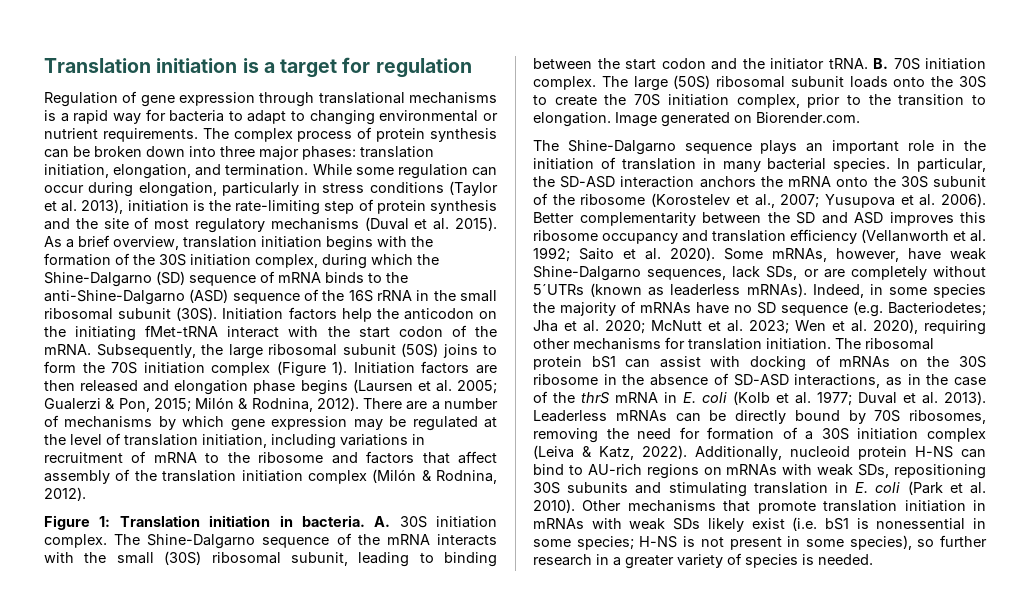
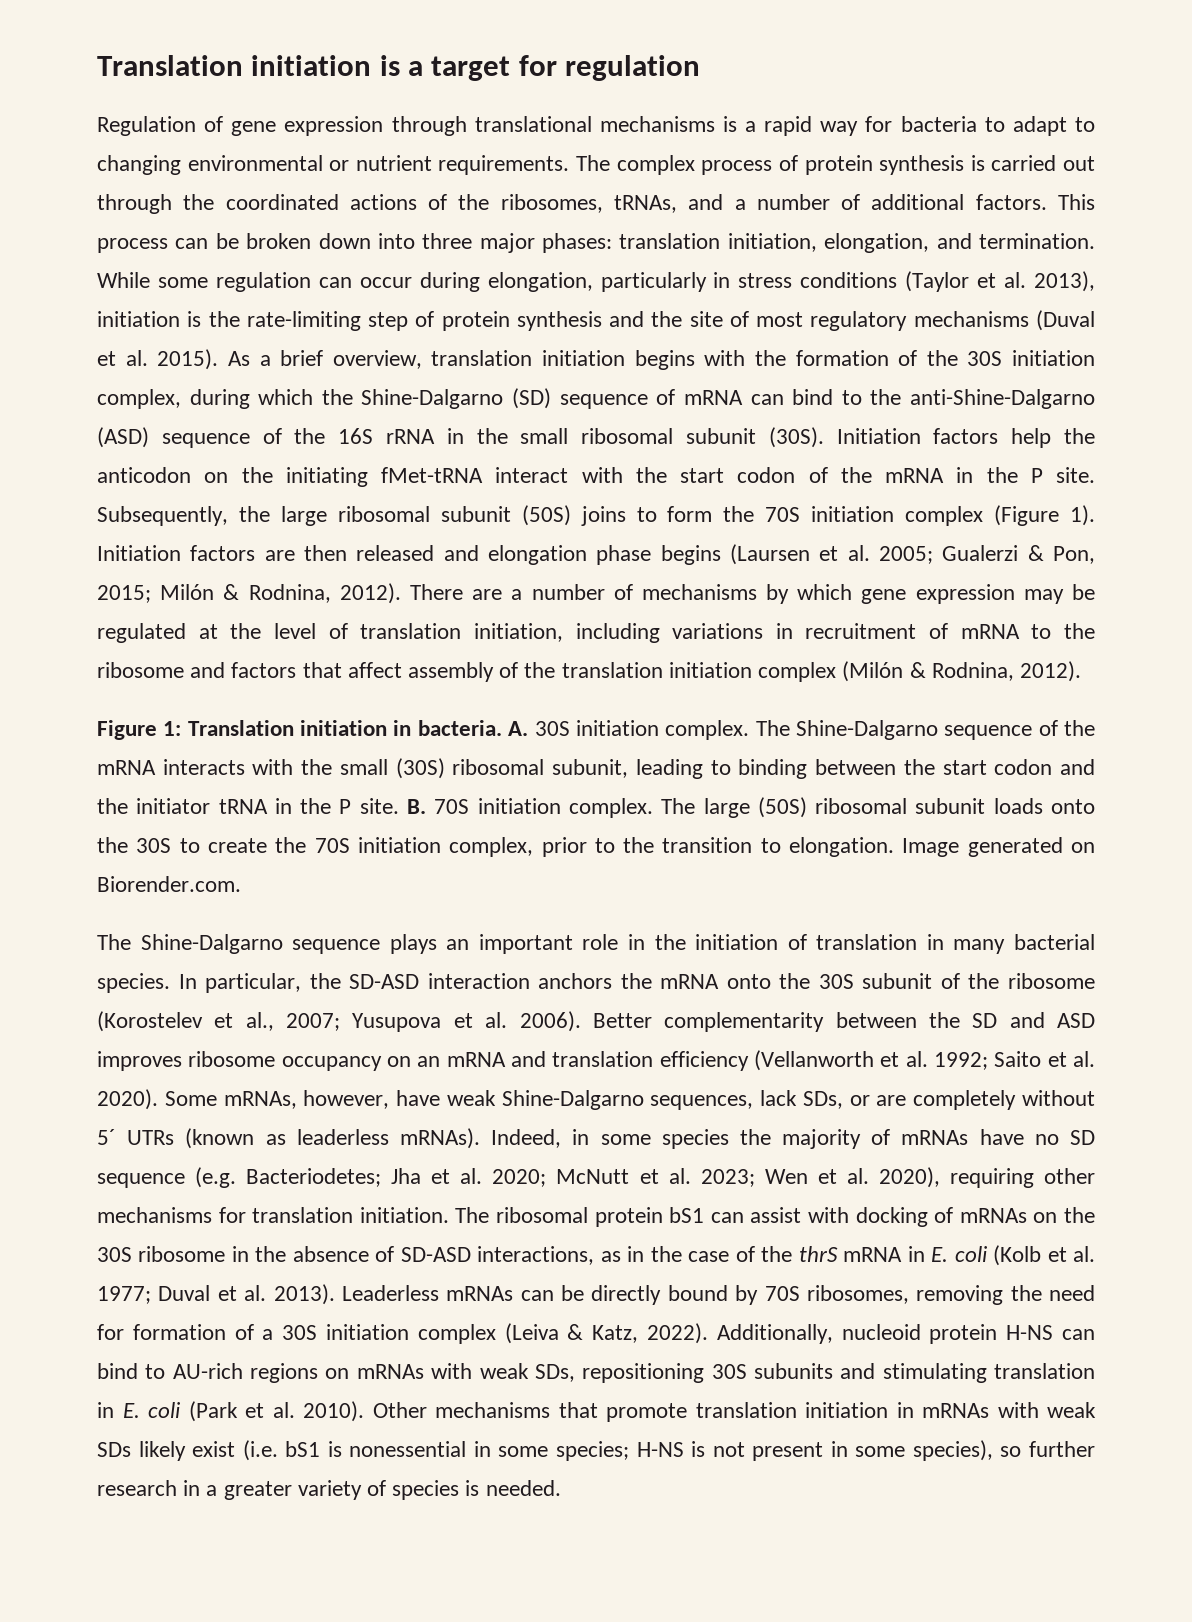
- The complex process of protein synthesis can be broken down into three major phases: translation initiation, elongation, and termination.
+ The complex process of protein synthesis is carried out through the coordinated actions of the ribosomes, tRNAs, and a number of additional factors. This process can be broken down into three major phases: translation initiation, elongation, and termination.
- As a brief overview, translation initiation begins with the formation of the 30S initiation complex, during which the Shine-Dalgarno (SD) sequence of mRNA binds to the anti-Shine-Dalgarno (ASD) sequence of the 16S rRNA in the small ribosomal subunit (30S).
+ As a brief overview, translation initiation begins with the formation of the 30S initiation complex, during which the Shine-Dalgarno (SD) sequence of mRNA can bind to the anti-Shine-Dalgarno (ASD) sequence of the 16S rRNA in the small ribosomal subunit (30S).
- Initiation factors help the anticodon on the initiating fMet-tRNA interact with the start codon of the mRNA.
+ Initiation factors help the anticodon on the initiating fMet-tRNA interact with the start codon of the mRNA in the P site.
- The Shine-Dalgarno sequence of the mRNA interacts with the small (30S) ribosomal subunit, leading to binding between the start codon and the initiator tRNA.
+ The Shine-Dalgarno sequence of the mRNA interacts with the small (30S) ribosomal subunit, leading to binding between the start codon and the initiator tRNA in the P site.
- Better complementarity between the SD and ASD improves this ribosome occupancy and translation efficiency (Vellanworth et al. 1992; Saito et al. 2020).
+ Better complementarity between the SD and ASD improves ribosome occupancy on an mRNA and translation efficiency (Vellanworth et al. 1992; Saito et al. 2020).
- Some mRNAs, however, have weak Shine-Dalgarno sequences, lack SDs, or are completely without 5´UTRs (known as leaderless mRNAs).
+ Some mRNAs, however, have weak Shine-Dalgarno sequences, lack SDs, or are completely without 5´ UTRs (known as leaderless mRNAs).

